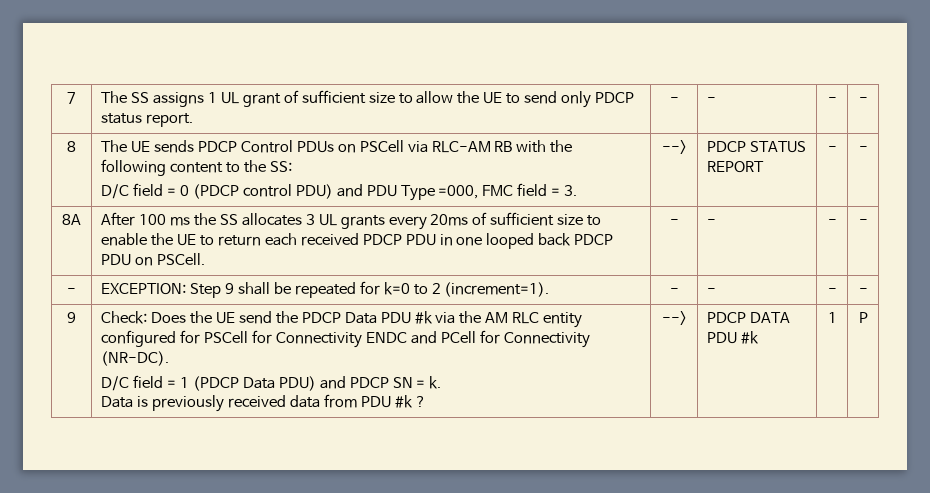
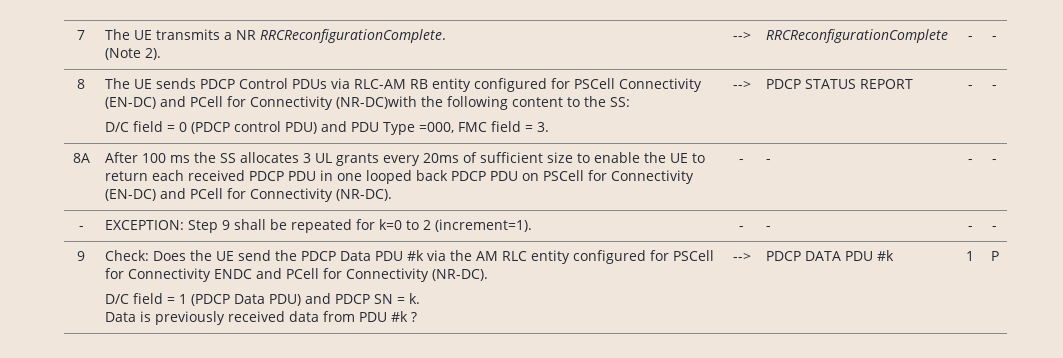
- 7 | The SS assigns 1 UL grant of sufficient size to allow the UE to send only PDCP status report. | - | - | - | -
+ 7 | The UE transmits a NR RRCReconfigurationComplete.
+ (Note 2). | --> | RRCReconfigurationComplete | - | -
- The UE sends PDCP Control PDUs on PSCell via RLC-AM RB with the following content to the SS:
+ The UE sends PDCP Control PDUs via RLC-AM RB entity configured for PSCell Connectivity (EN-DC) and PCell for Connectivity (NR-DC)with the following content to the SS:
- After 100 ms the SS allocates 3 UL grants every 20ms of sufficient size to enable the UE to return each received PDCP PDU in one looped back PDCP PDU on PSCell.
+ After 100 ms the SS allocates 3 UL grants every 20ms of sufficient size to enable the UE to return each received PDCP PDU in one looped back PDCP PDU on PSCell for Connectivity (EN-DC) and PCell for Connectivity (NR-DC).

